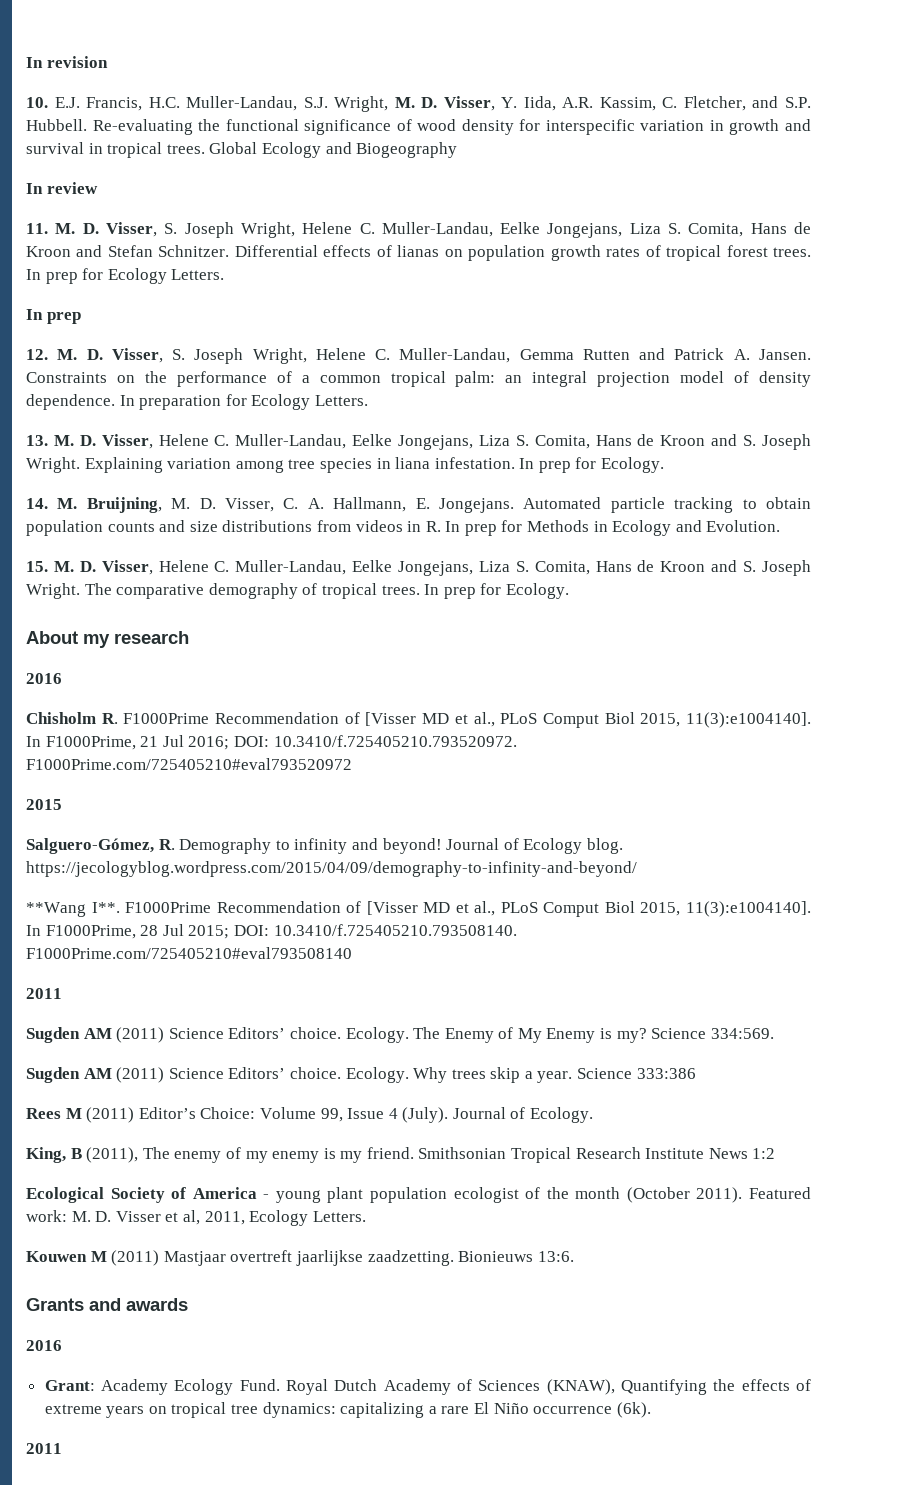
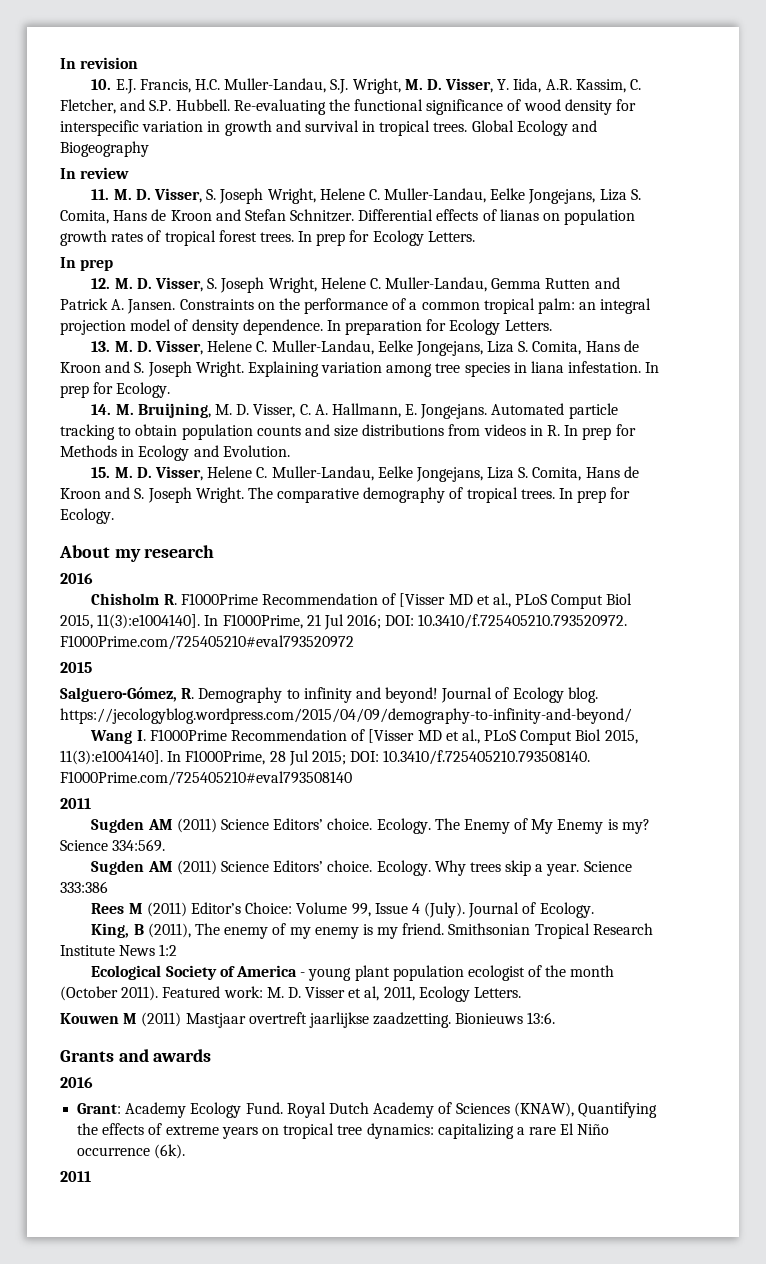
- **Wang I**. F1000Prime Recommendation of [Visser MD et al., PLoS Comput Biol 2015, 11(3):e1004140].
+ Wang I. F1000Prime Recommendation of [Visser MD et al., PLoS Comput Biol 2015, 11(3):e1004140].

